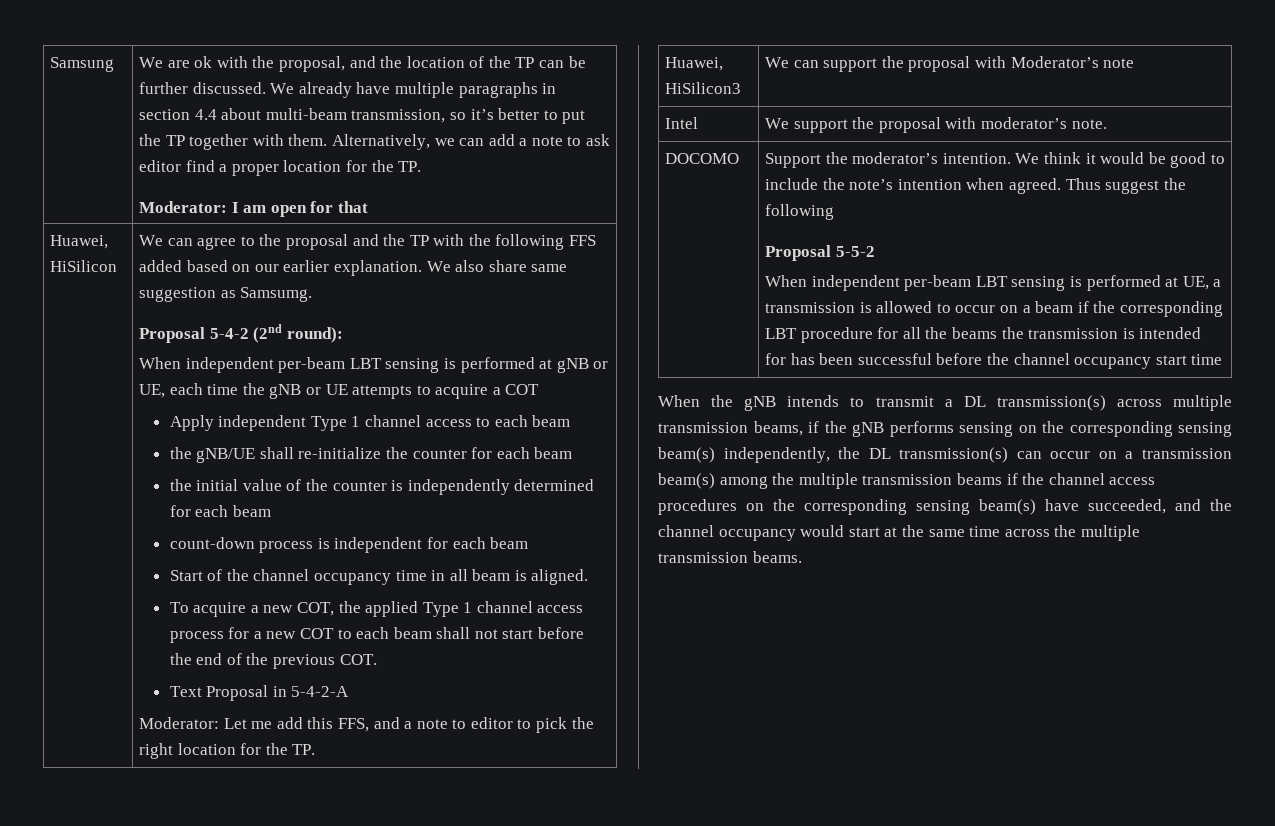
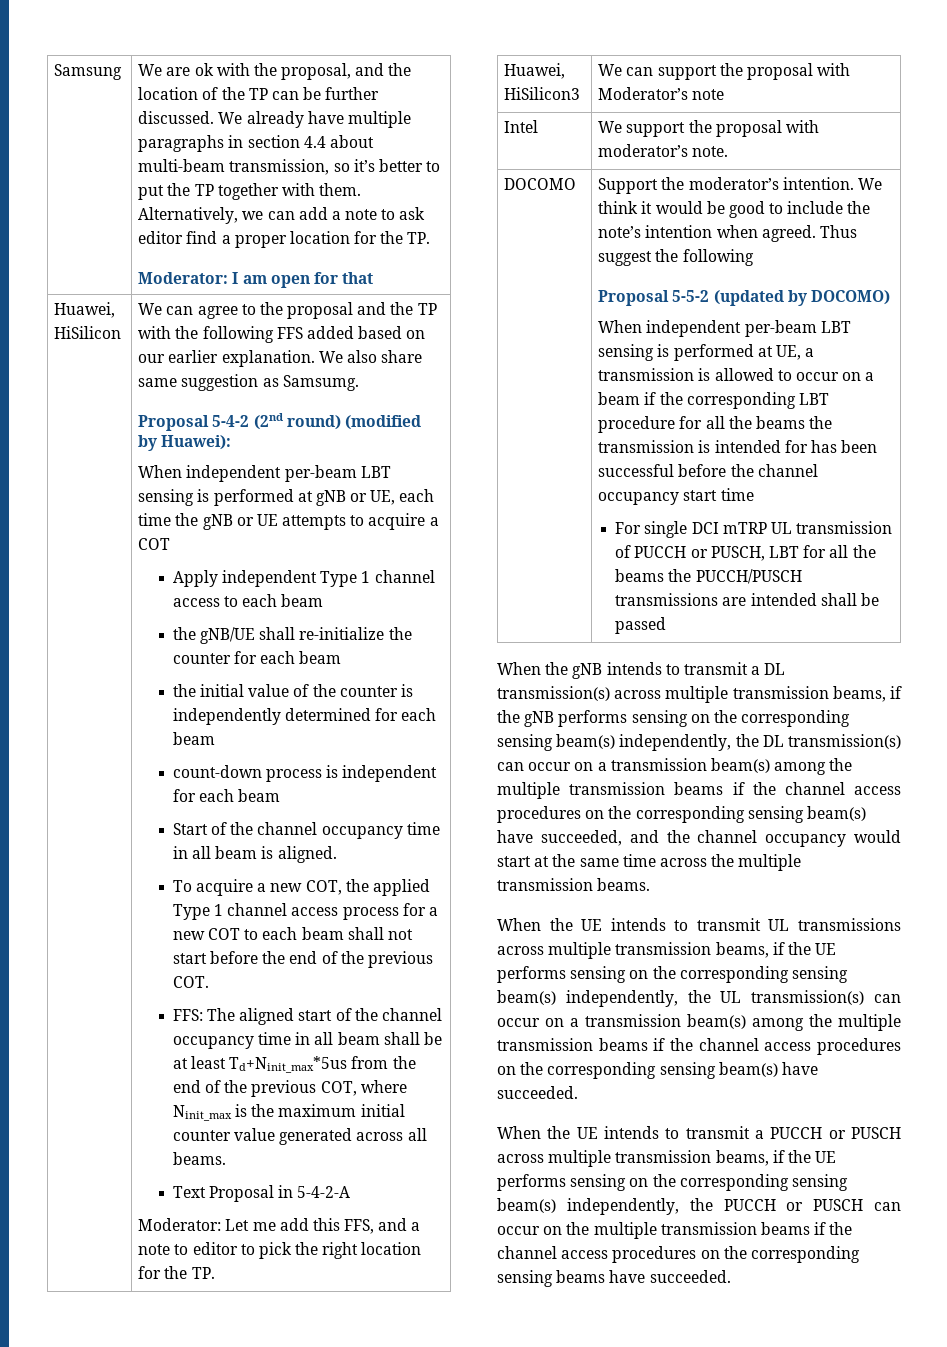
- Proposal 5-4-2 (2nd round):
+ Proposal 5-4-2 (2nd round) (modified by Huawei):
+ FFS: The aligned start of the channel occupancy time in all beam shall be at least Td+Ninit_max*5us from the end of the previous COT, where Ninit_max is the maximum initial counter value generated across all beams.
- Proposal 5-5-2
+ Proposal 5-5-2 (updated by DOCOMO)
+ For single DCI mTRP UL transmission of PUCCH or PUSCH, LBT for all the beams the PUCCH/PUSCH transmissions are intended shall be passed
+ When the UE intends to transmit UL transmissions across multiple transmission beams, if the UE performs sensing on the corresponding sensing beam(s) independently, the UL transmission(s) can occur on a transmission beam(s) among the multiple transmission beams if the channel access procedures on the corresponding sensing beam(s) have succeeded.
+ When the UE intends to transmit a PUCCH or PUSCH across multiple transmission beams, if the UE performs sensing on the corresponding sensing beam(s) independently, the PUCCH or PUSCH can occur on the multiple transmission beams if the channel access procedures on the corresponding sensing beams have succeeded.

